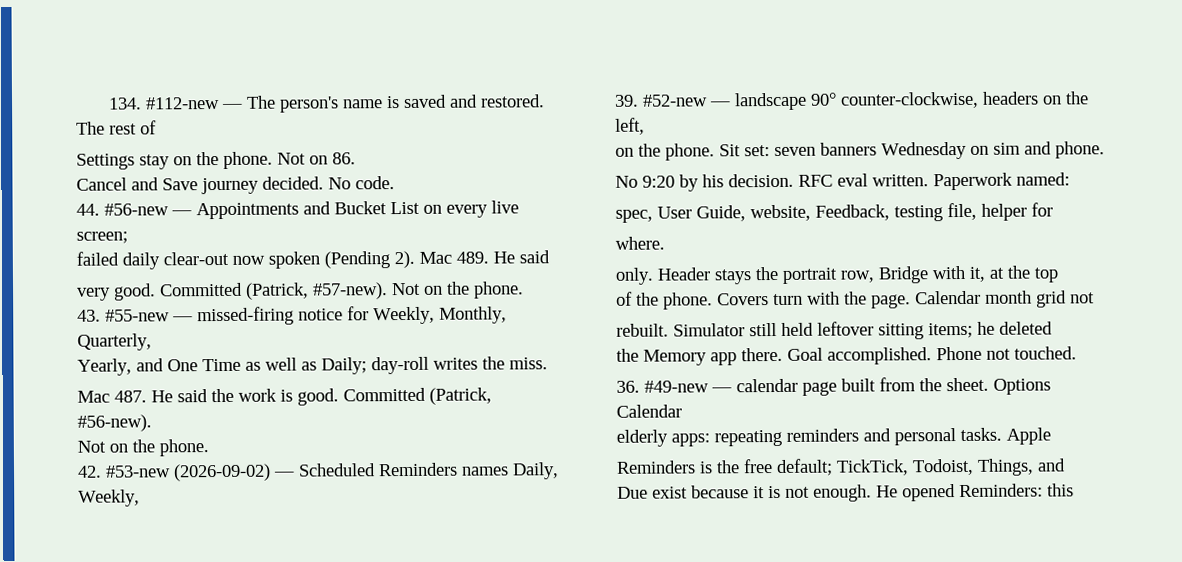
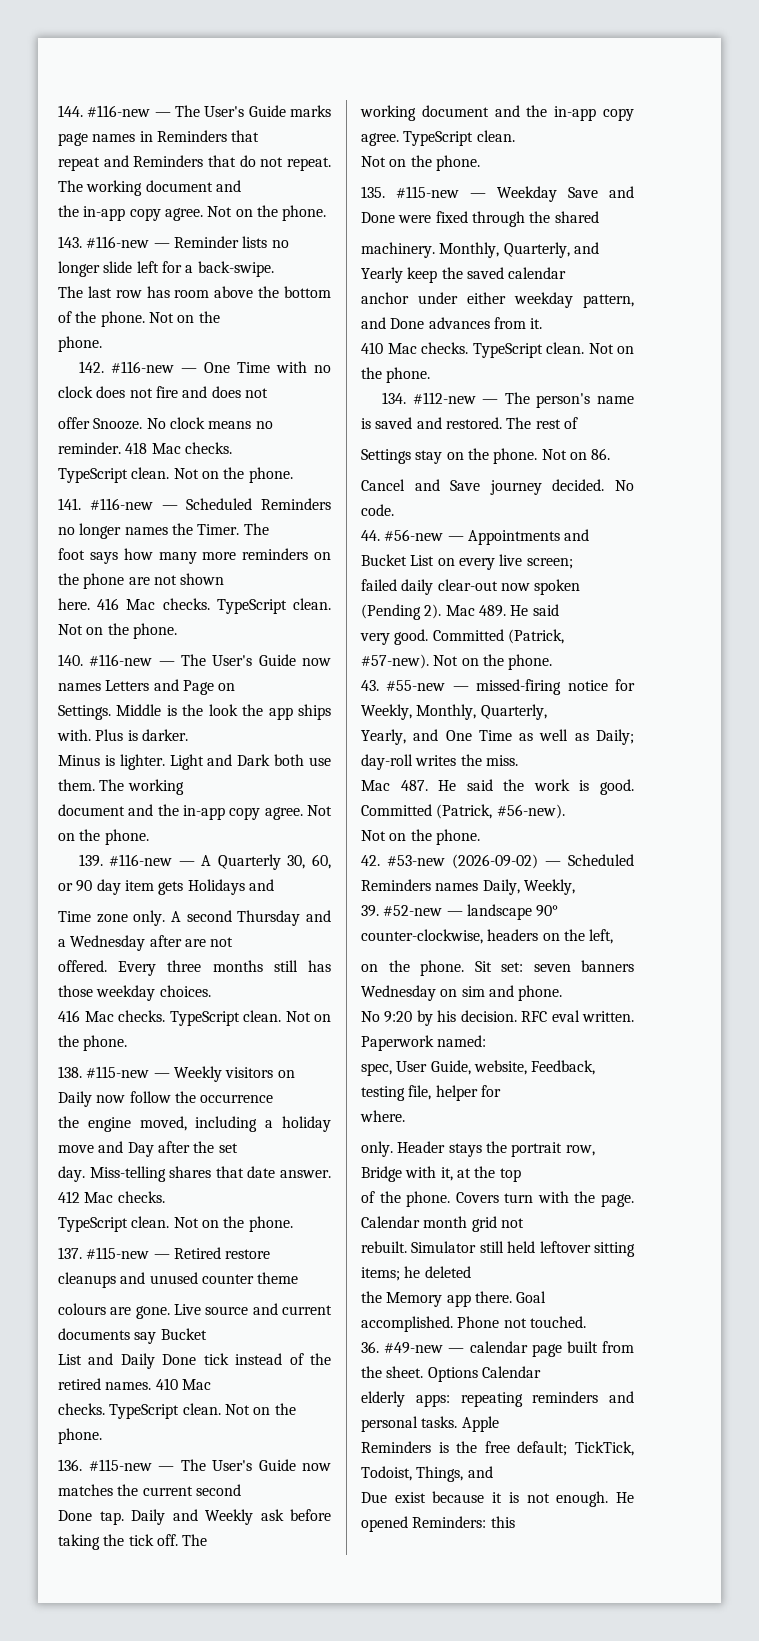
+ 144. #116-new — The User's Guide marks page names in Reminders that
+ repeat and Reminders that do not repeat. The working document and
+ the in-app copy agree. Not on the phone.
+ 143. #116-new — Reminder lists no longer slide left for a back-swipe.
+ The last row has room above the bottom of the phone. Not on the
+ phone.
+ 142. #116-new — One Time with no clock does not fire and does not
+ offer Snooze. No clock means no reminder. 418 Mac checks.
+ TypeScript clean. Not on the phone.
+ 141. #116-new — Scheduled Reminders no longer names the Timer. The
+ foot says how many more reminders on the phone are not shown
+ here. 416 Mac checks. TypeScript clean. Not on the phone.
+ 140. #116-new — The User's Guide now names Letters and Page on
+ Settings. Middle is the look the app ships with. Plus is darker.
+ Minus is lighter. Light and Dark both use them. The working
+ document and the in-app copy agree. Not on the phone.
+ 139. #116-new — A Quarterly 30, 60, or 90 day item gets Holidays and
+ Time zone only. A second Thursday and a Wednesday after are not
+ offered. Every three months still has those weekday choices.
+ 416 Mac checks. TypeScript clean. Not on the phone.
+ 138. #115-new — Weekly visitors on Daily now follow the occurrence
+ the engine moved, including a holiday move and Day after the set
+ day. Miss-telling shares that date answer. 412 Mac checks.
+ TypeScript clean. Not on the phone.
+ 137. #115-new — Retired restore cleanups and unused counter theme
+ colours are gone. Live source and current documents say Bucket
+ List and Daily Done tick instead of the retired names. 410 Mac
+ checks. TypeScript clean. Not on the phone.
+ 136. #115-new — The User's Guide now matches the current second
+ Done tap. Daily and Weekly ask before taking the tick off. The
+ working document and the in-app copy agree. TypeScript clean.
+ Not on the phone.
+ 135. #115-new — Weekday Save and Done were fixed through the shared
+ machinery. Monthly, Quarterly, and Yearly keep the saved calendar
+ anchor under either weekday pattern, and Done advances from it.
+ 410 Mac checks. TypeScript clean. Not on the phone.

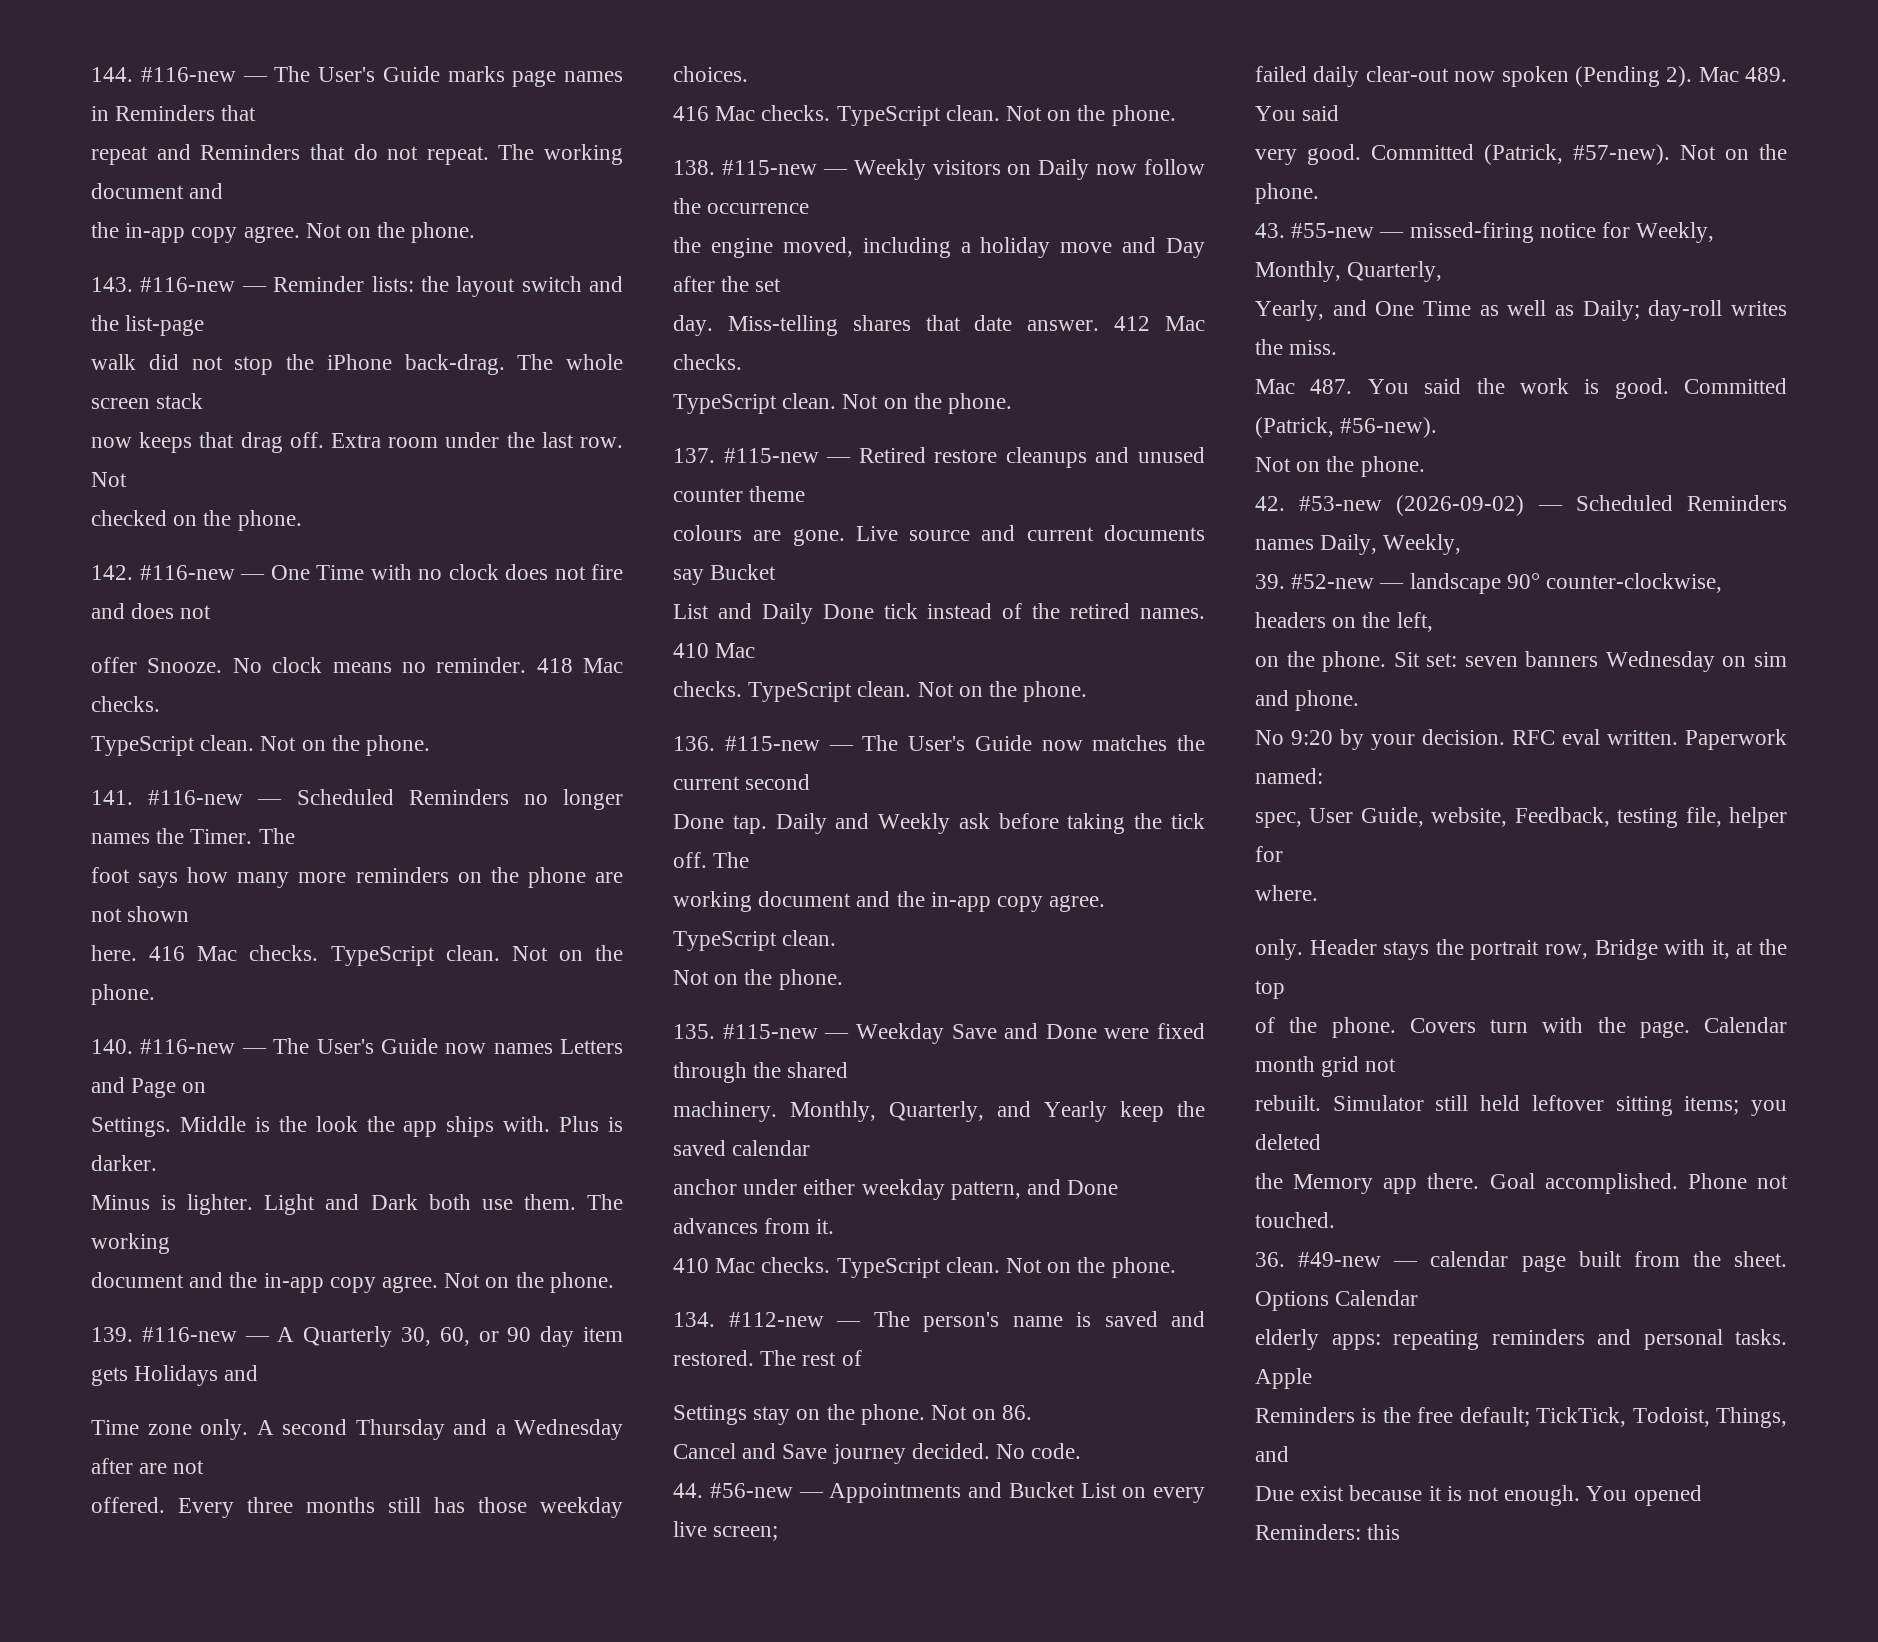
- 143. #116-new — Reminder lists no longer slide left for a back-swipe.
- The last row has room above the bottom of the phone. Not on the
- phone.
+ 143. #116-new — Reminder lists: the layout switch and the list-page
+ walk did not stop the iPhone back-drag. The whole screen stack
+ now keeps that drag off. Extra room under the last row. Not
+ checked on the phone.
- Mac 489. He said
+ Mac 489. You said
- Mac 487. He said the work is good.
+ Mac 487. You said the work is good.
- No 9:20 by his decision.
+ No 9:20 by your decision.
- Simulator still held leftover sitting items; he deleted
+ Simulator still held leftover sitting items; you deleted
- He opened Reminders: this
+ You opened Reminders: this

